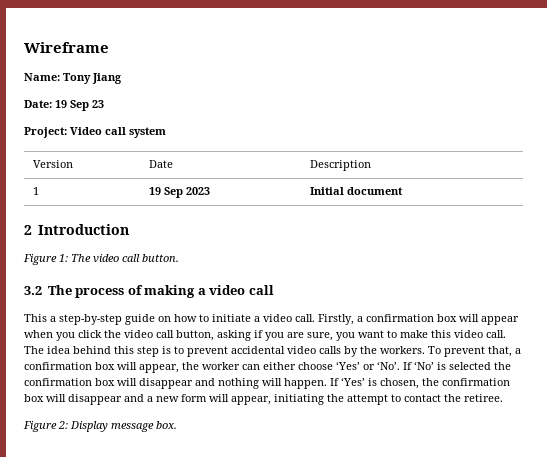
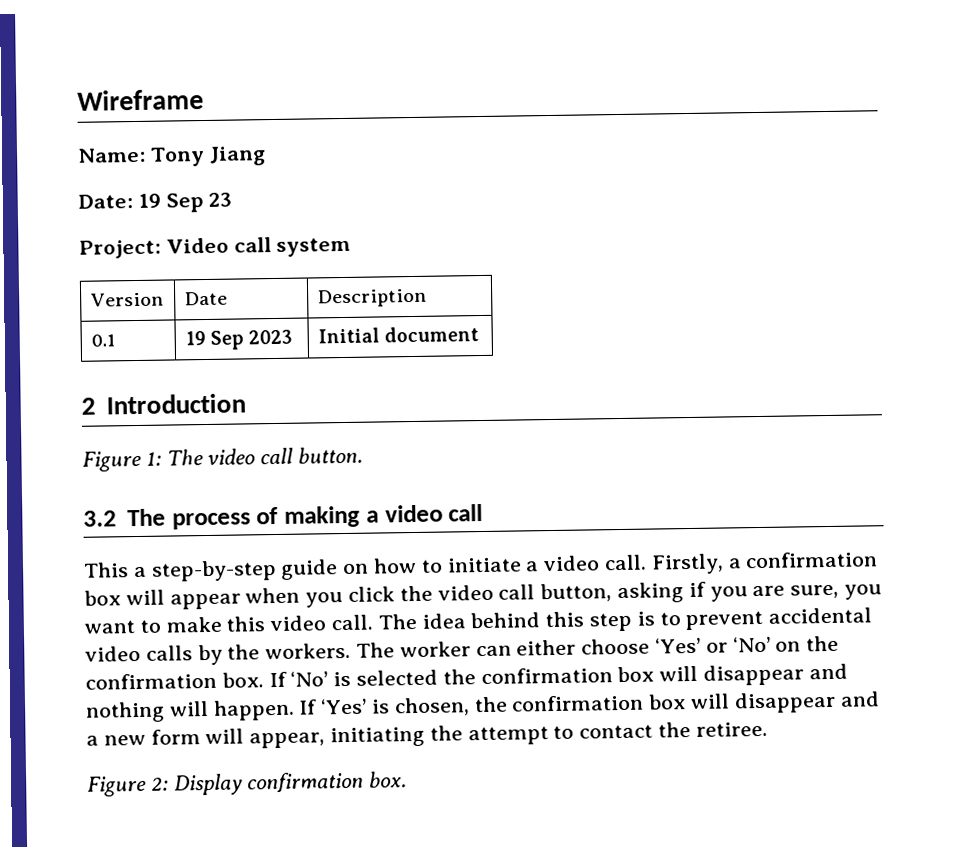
- 1 | 19 Sep 2023 | Initial document
+ 0.1 | 19 Sep 2023 | Initial document
- To prevent that, a confirmation box will appear, the worker can either choose ‘Yes’ or ‘No’. If ‘No’ is selected the confirmation box will disappear and nothing will happen.
+ The worker can either choose ‘Yes’ or ‘No’ on the confirmation box. If ‘No’ is selected the confirmation box will disappear and nothing will happen.
- Figure 2: Display message box.
+ Figure 2: Display confirmation box.

